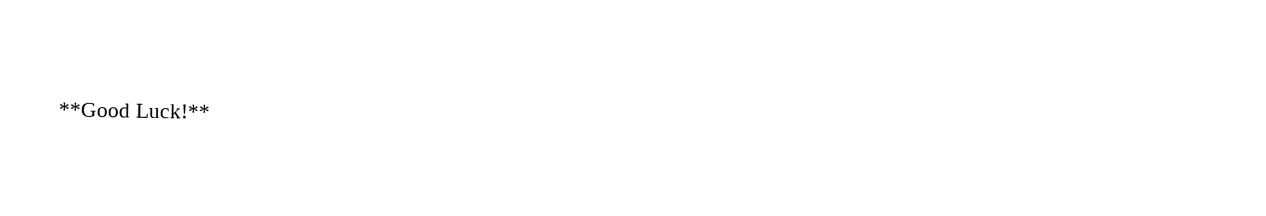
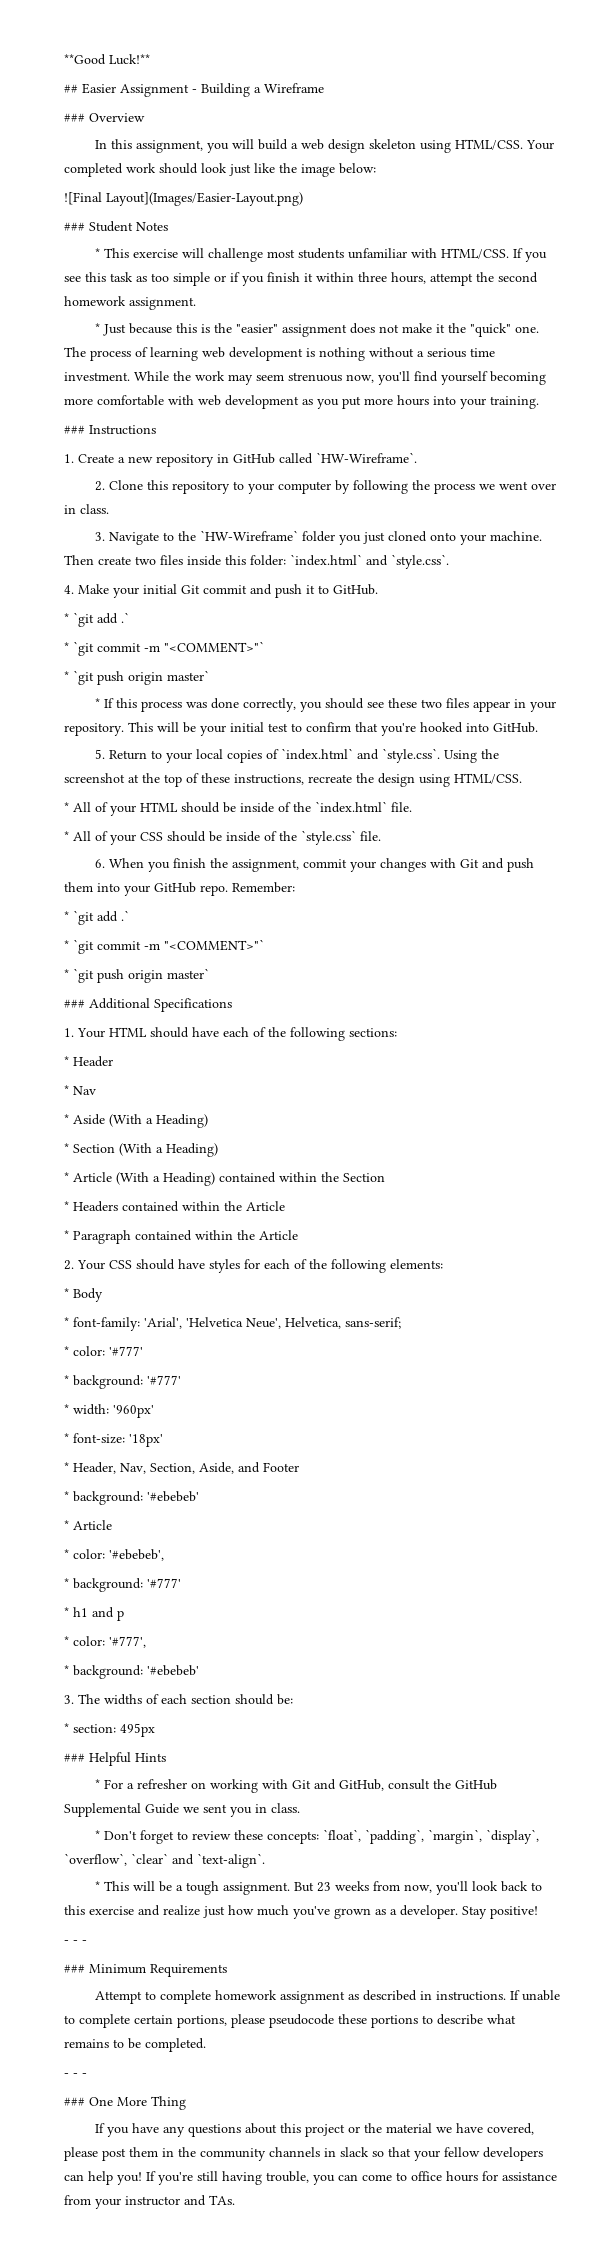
+ ## Easier Assignment - Building a Wireframe
+ ### Overview
+ In this assignment, you will build a web design skeleton using HTML/CSS. Your completed work should look just like the image below:
+ ![Final Layout](Images/Easier-Layout.png)
+ ### Student Notes
+ * This exercise will challenge most students unfamiliar with HTML/CSS. If you see this task as too simple or if you finish it within three hours, attempt the second homework assignment.
+ * Just because this is the "easier" assignment does not make it the "quick" one. The process of learning web development is nothing without a serious time investment. While the work may seem strenuous now, you'll find yourself becoming more comfortable with web development as you put more hours into your training.
+ ### Instructions
+ 1. Create a new repository in GitHub called `HW-Wireframe`.
+ 2. Clone this repository to your computer by following the process we went over in class.
+ 3. Navigate to the `HW-Wireframe` folder you just cloned onto your machine. Then create two files inside this folder: `index.html` and `style.css`.
+ 4. Make your initial Git commit and push it to GitHub.
+ * `git add .`
+ * `git commit -m "<COMMENT>"`
+ * `git push origin master`
+ * If this process was done correctly, you should see these two files appear in your repository. This will be your initial test to confirm that you're hooked into GitHub.
+ 5. Return to your local copies of `index.html` and `style.css`. Using the screenshot at the top of these instructions, recreate the design using HTML/CSS.
+ * All of your HTML should be inside of the `index.html` file.
+ * All of your CSS should be inside of the `style.css` file.
+ 6. When you finish the assignment, commit your changes with Git and push them into your GitHub repo. Remember:
+ * `git add .`
+ * `git commit -m "<COMMENT>"`
+ * `git push origin master`
+ ### Additional Specifications
+ 1. Your HTML should have each of the following sections:
+ * Header
+ * Nav
+ * Aside (With a Heading)
+ * Section (With a Heading)
+ * Article (With a Heading) contained within the Section
+ * Headers contained within the Article
+ * Paragraph contained within the Article
+ 2. Your CSS should have styles for each of the following elements:
+ * Body
+ * font-family: 'Arial', 'Helvetica Neue', Helvetica, sans-serif;
+ * color: '#777'
+ * background: '#777'
+ * width: '960px'
+ * font-size: '18px'
+ * Header, Nav, Section, Aside, and Footer
+ * background: '#ebebeb'
+ * Article
+ * color: '#ebebeb',
+ * background: '#777'
+ * h1 and p
+ * color: '#777',
+ * background: '#ebebeb'
+ 3. The widths of each section should be:
+ * section: 495px
+ ### Helpful Hints
+ * For a refresher on working with Git and GitHub, consult the GitHub Supplemental Guide we sent you in class.
+ * Don't forget to review these concepts: `float`, `padding`, `margin`, `display`, `overflow`, `clear` and `text-align`.
+ * This will be a tough assignment. But 23 weeks from now, you'll look back to this exercise and realize just how much you've grown as a developer. Stay positive!
+ - - -
+ ### Minimum Requirements
+ Attempt to complete homework assignment as described in instructions. If unable to complete certain portions, please pseudocode these portions to describe what remains to be completed.
+ - - -
+ ### One More Thing
+ If you have any questions about this project or the material we have covered, please post them in the community channels in slack so that your fellow developers can help you! If you're still having trouble, you can come to office hours for assistance from your instructor and TAs.

